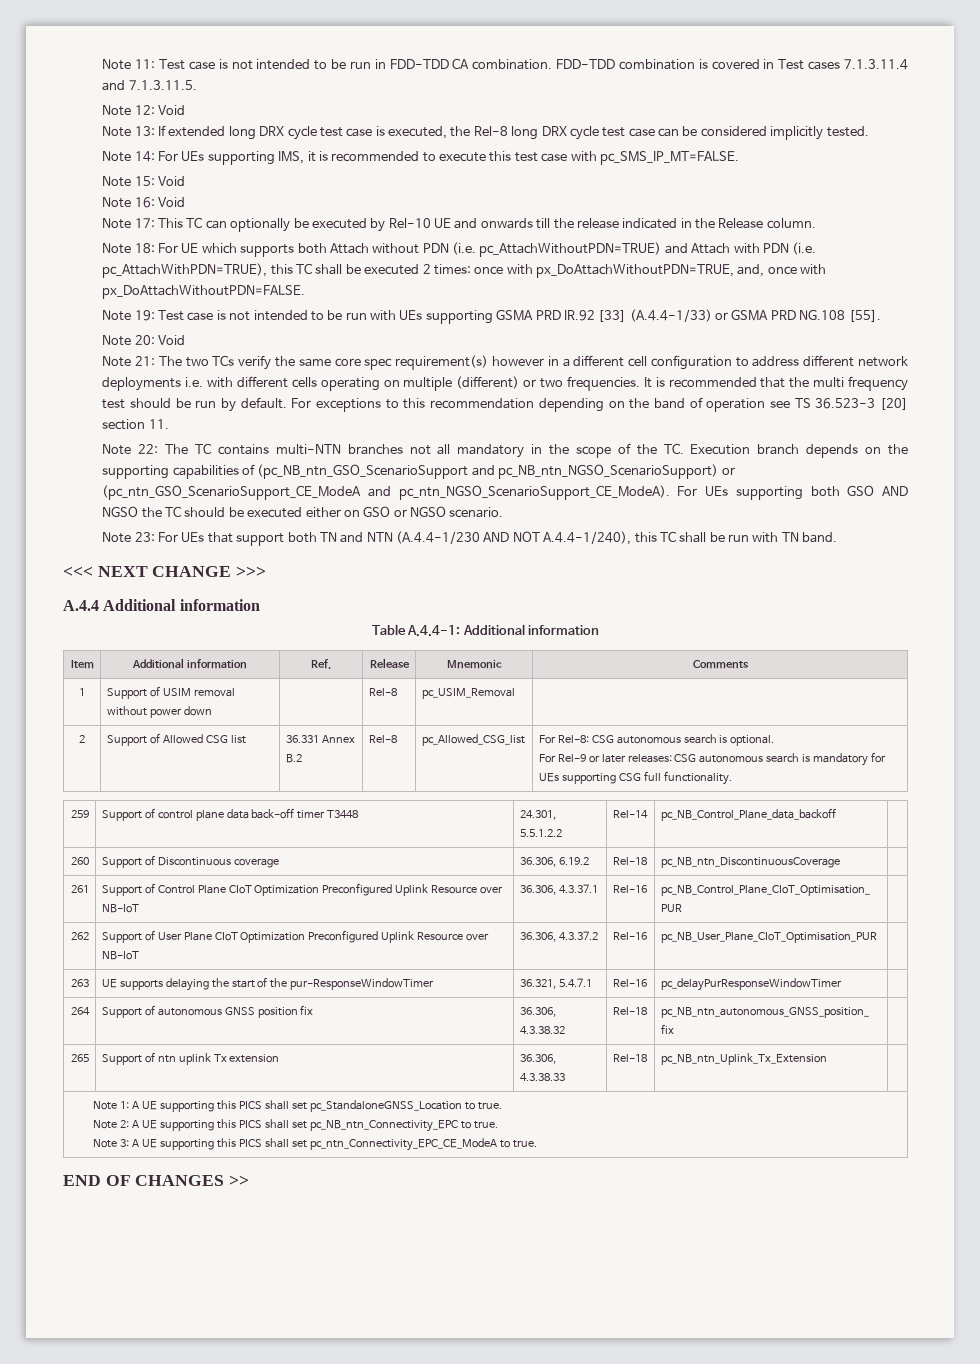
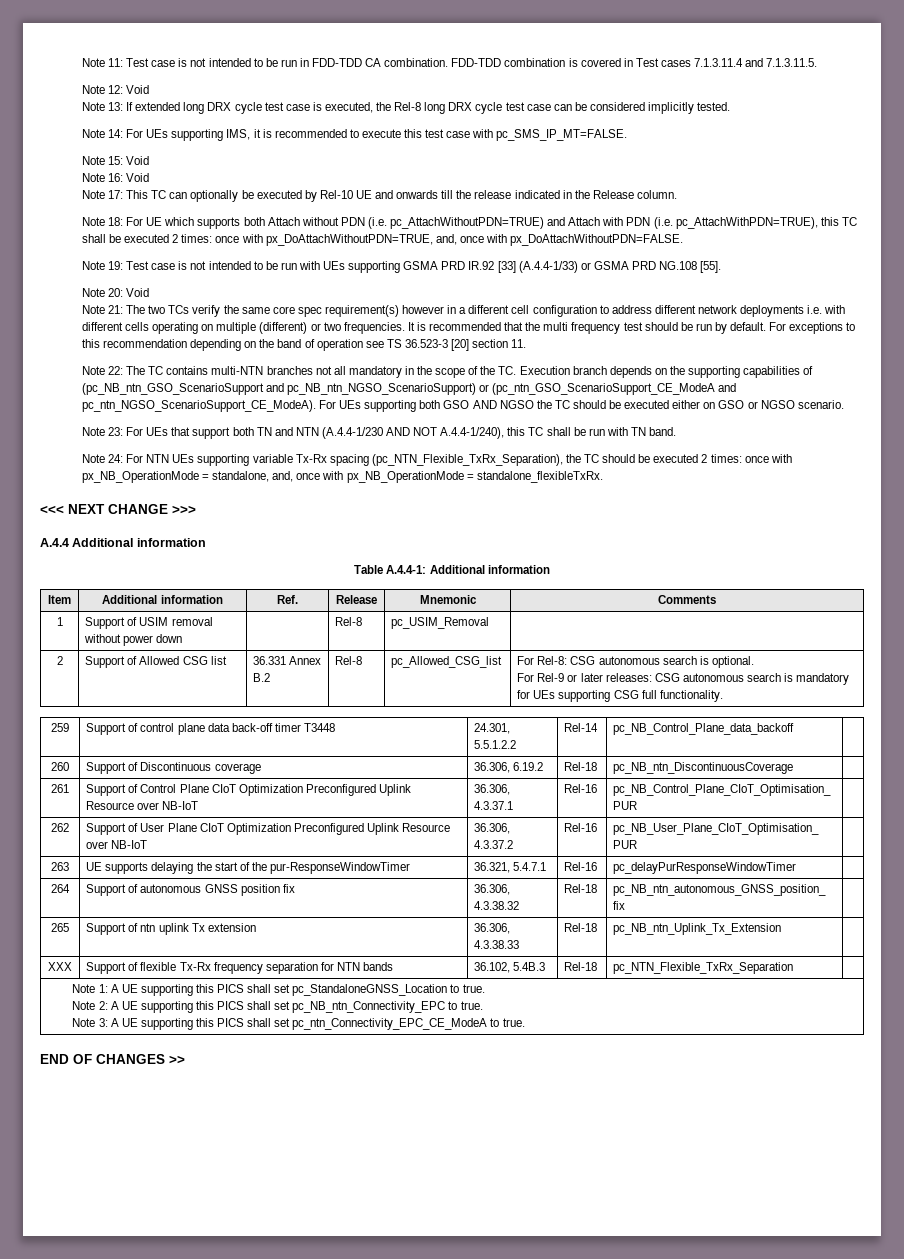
+ Note 24: For NTN UEs supporting variable Tx-Rx spacing (pc_NTN_Flexible_TxRx_Separation), the TC should be executed 2 times: once with px_NB_OperationMode = standalone, and, once with px_NB_OperationMode = standalone_flexibleTxRx.
+ XXX | Support of flexible Tx-Rx frequency separation for NTN bands | 36.102, 5.4B.3 | Rel-18 | pc_NTN_Flexible_TxRx_Separation |

